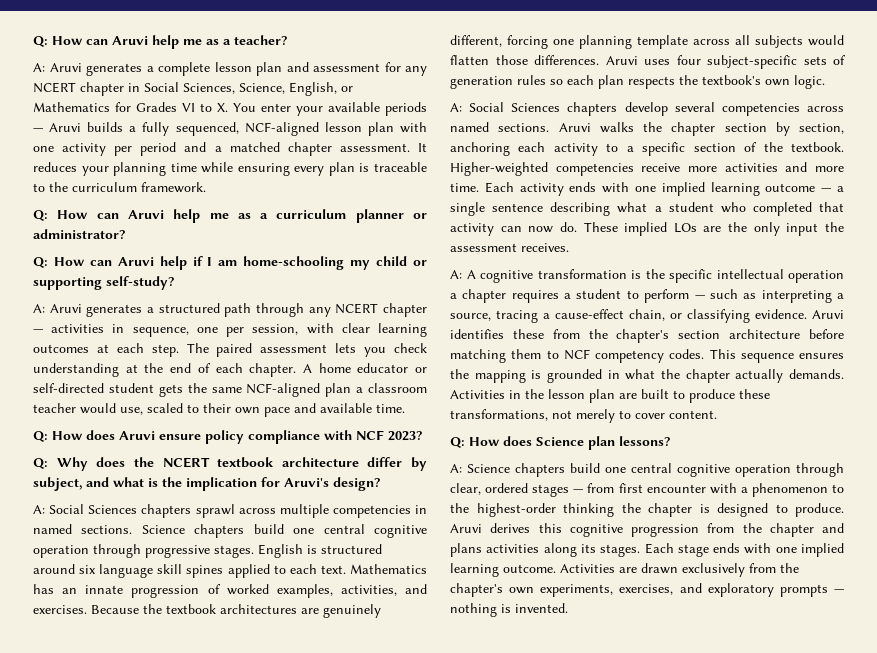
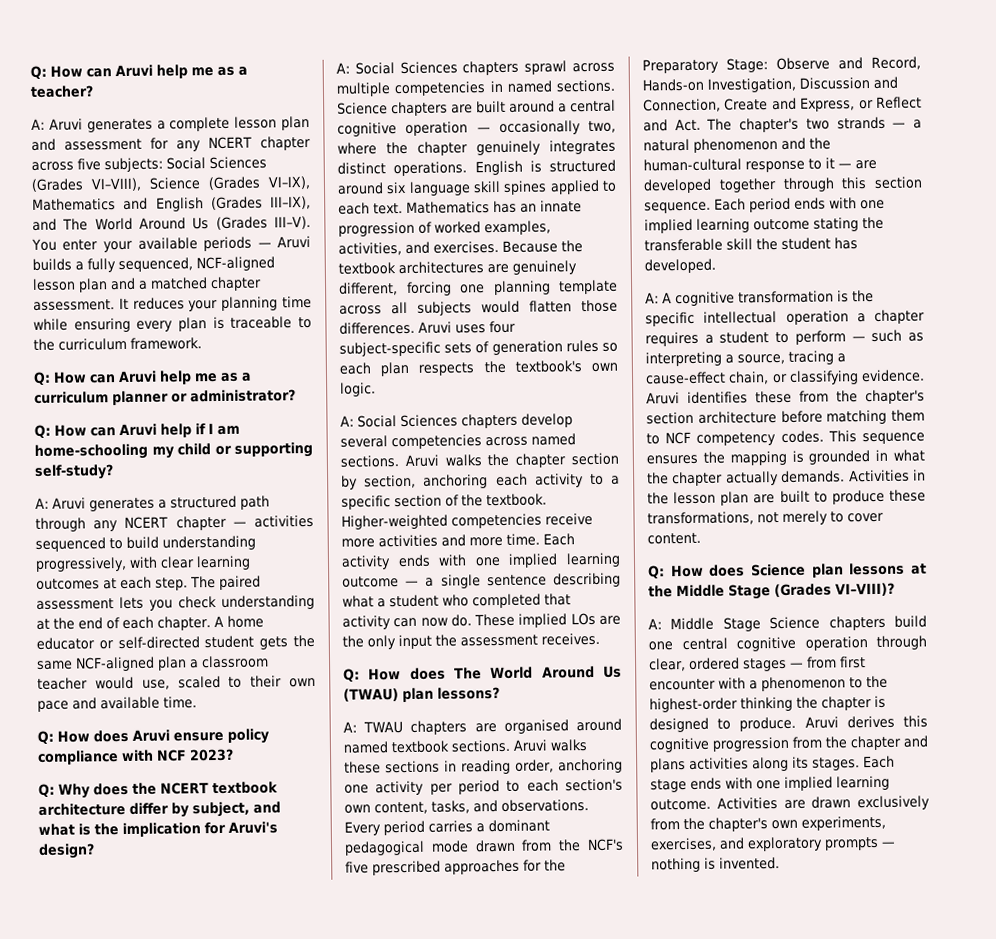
- A: Aruvi generates a complete lesson plan and assessment for any NCERT chapter in Social Sciences, Science, English, or Mathematics for Grades VI to X. You enter your available periods — Aruvi builds a fully sequenced, NCF-aligned lesson plan with one activity per period and a matched chapter assessment.
+ A: Aruvi generates a complete lesson plan and assessment for any NCERT chapter across five subjects: Social Sciences (Grades VI–VIII), Science (Grades VI–IX), Mathematics and English (Grades III–IX), and The World Around Us (Grades III–V). You enter your available periods — Aruvi builds a fully sequenced, NCF-aligned lesson plan and a matched chapter assessment.
- A: Aruvi generates a structured path through any NCERT chapter — activities in sequence, one per session, with clear learning outcomes at each step.
+ A: Aruvi generates a structured path through any NCERT chapter — activities sequenced to build understanding progressively, with clear learning outcomes at each step.
- Science chapters build one central cognitive operation through progressive stages.
+ Science chapters are built around a central cognitive operation — occasionally two, where the chapter genuinely integrates distinct operations.
+ Q: How does The World Around Us (TWAU) plan lessons?
+ A: TWAU chapters are organised around named textbook sections. Aruvi walks these sections in reading order, anchoring one activity per period to each section's own content, tasks, and observations. Every period carries a dominant pedagogical mode drawn from the NCF's five prescribed approaches for the Preparatory Stage: Observe and Record, Hands-on Investigation, Discussion and Connection, Create and Express, or Reflect and Act. The chapter's two strands — a natural phenomenon and the human-cultural response to it — are developed together through this section sequence. Each period ends with one implied learning outcome stating the transferable skill the student has developed.
- Q: How does Science plan lessons?
- A: Science chapters build one central cognitive operation through clear, ordered stages — from first encounter with a phenomenon to the highest-order thinking the chapter is designed to produce.
+ Q: How does Science plan lessons at the Middle Stage (Grades VI–VIII)?
+ A: Middle Stage Science chapters build one central cognitive operation through clear, ordered stages — from first encounter with a phenomenon to the highest-order thinking the chapter is designed to produce.

